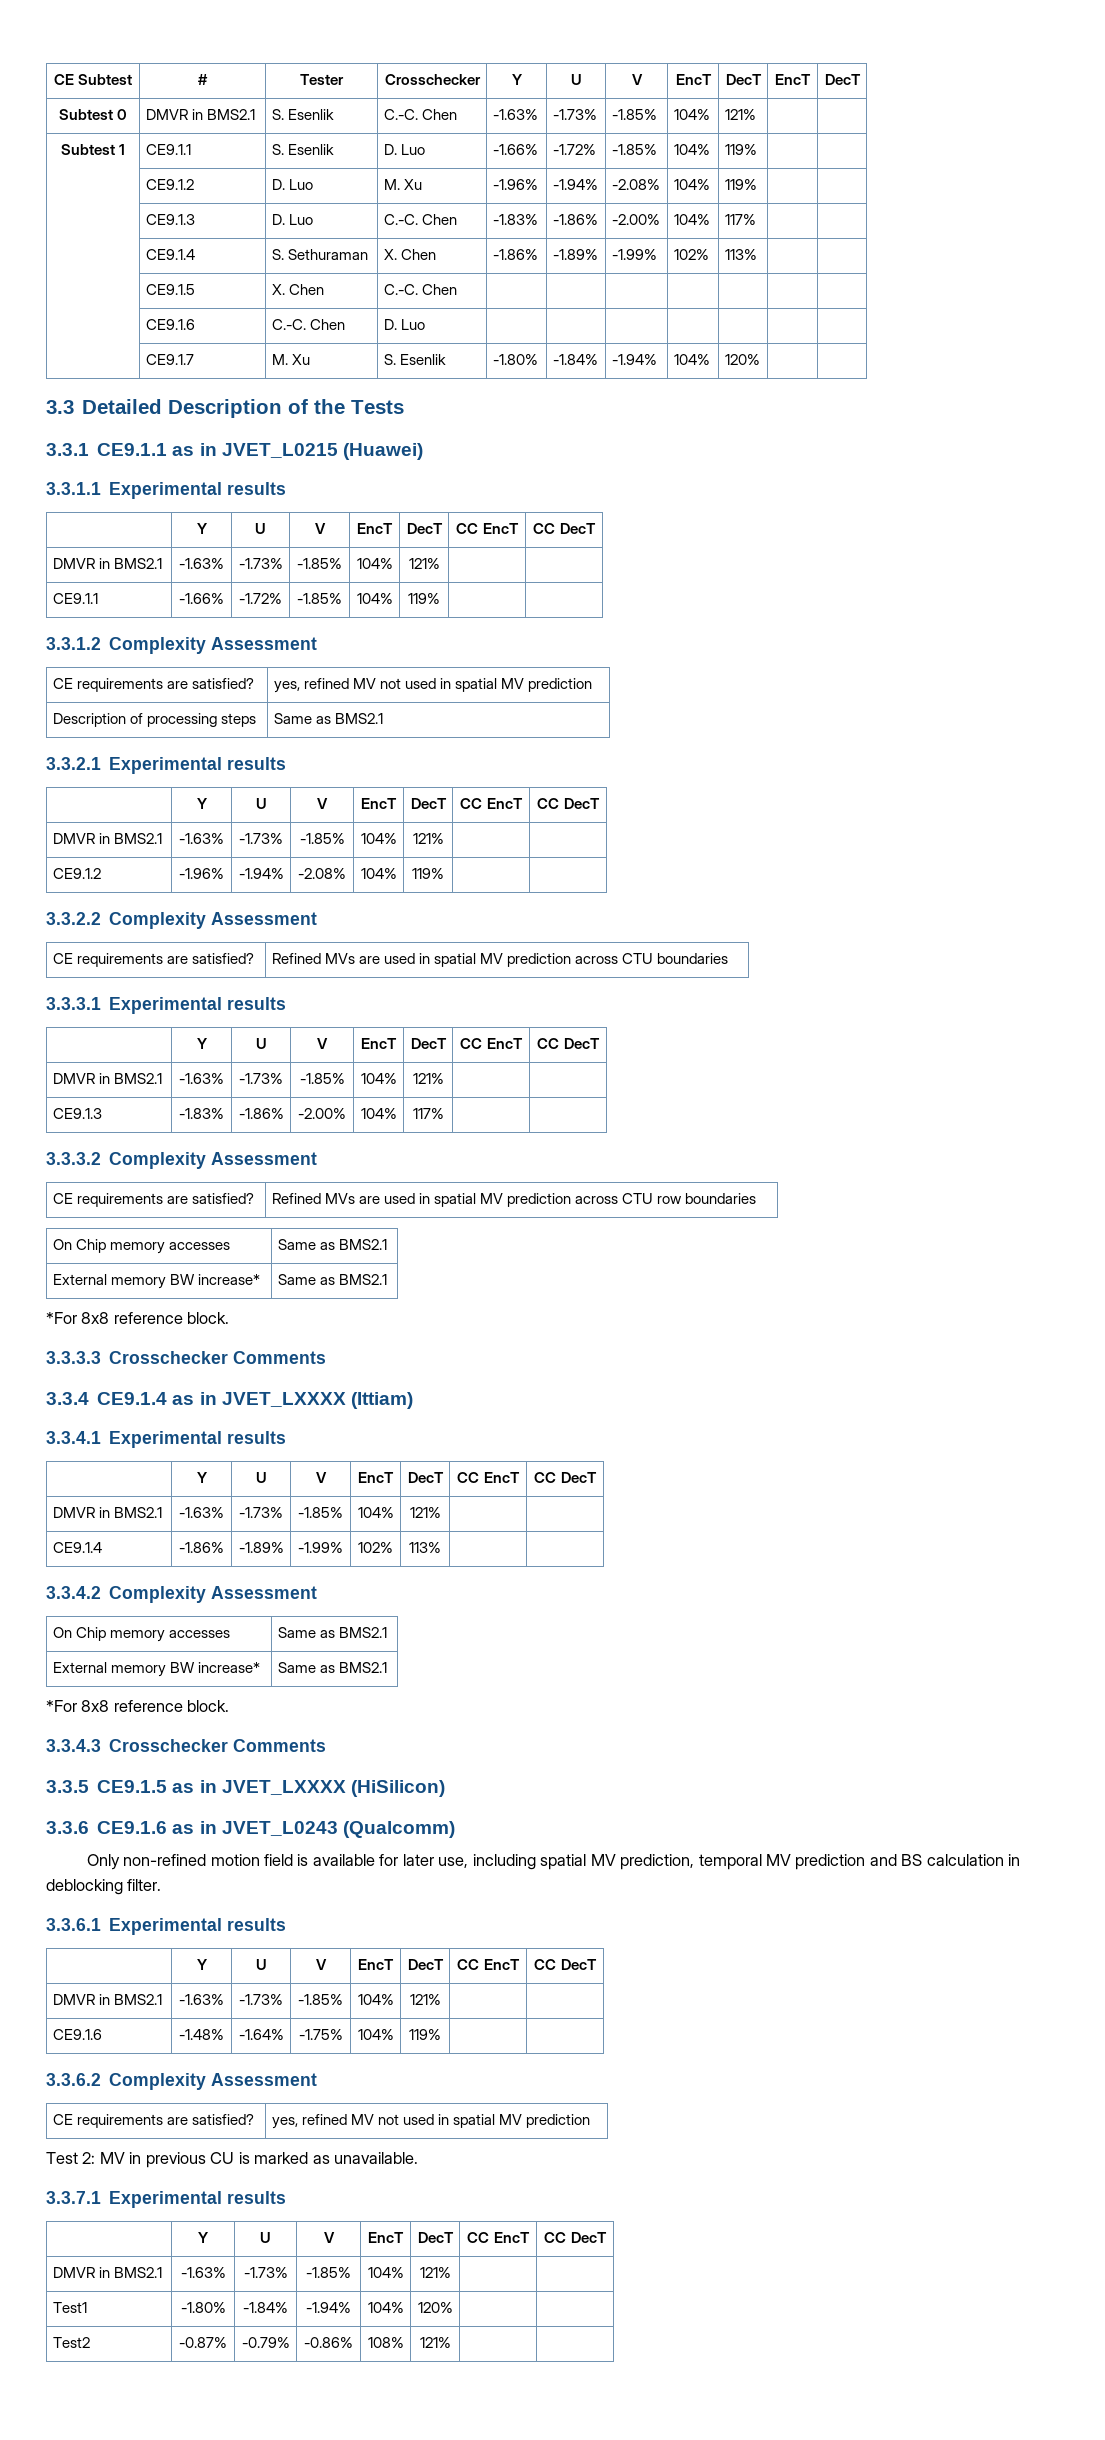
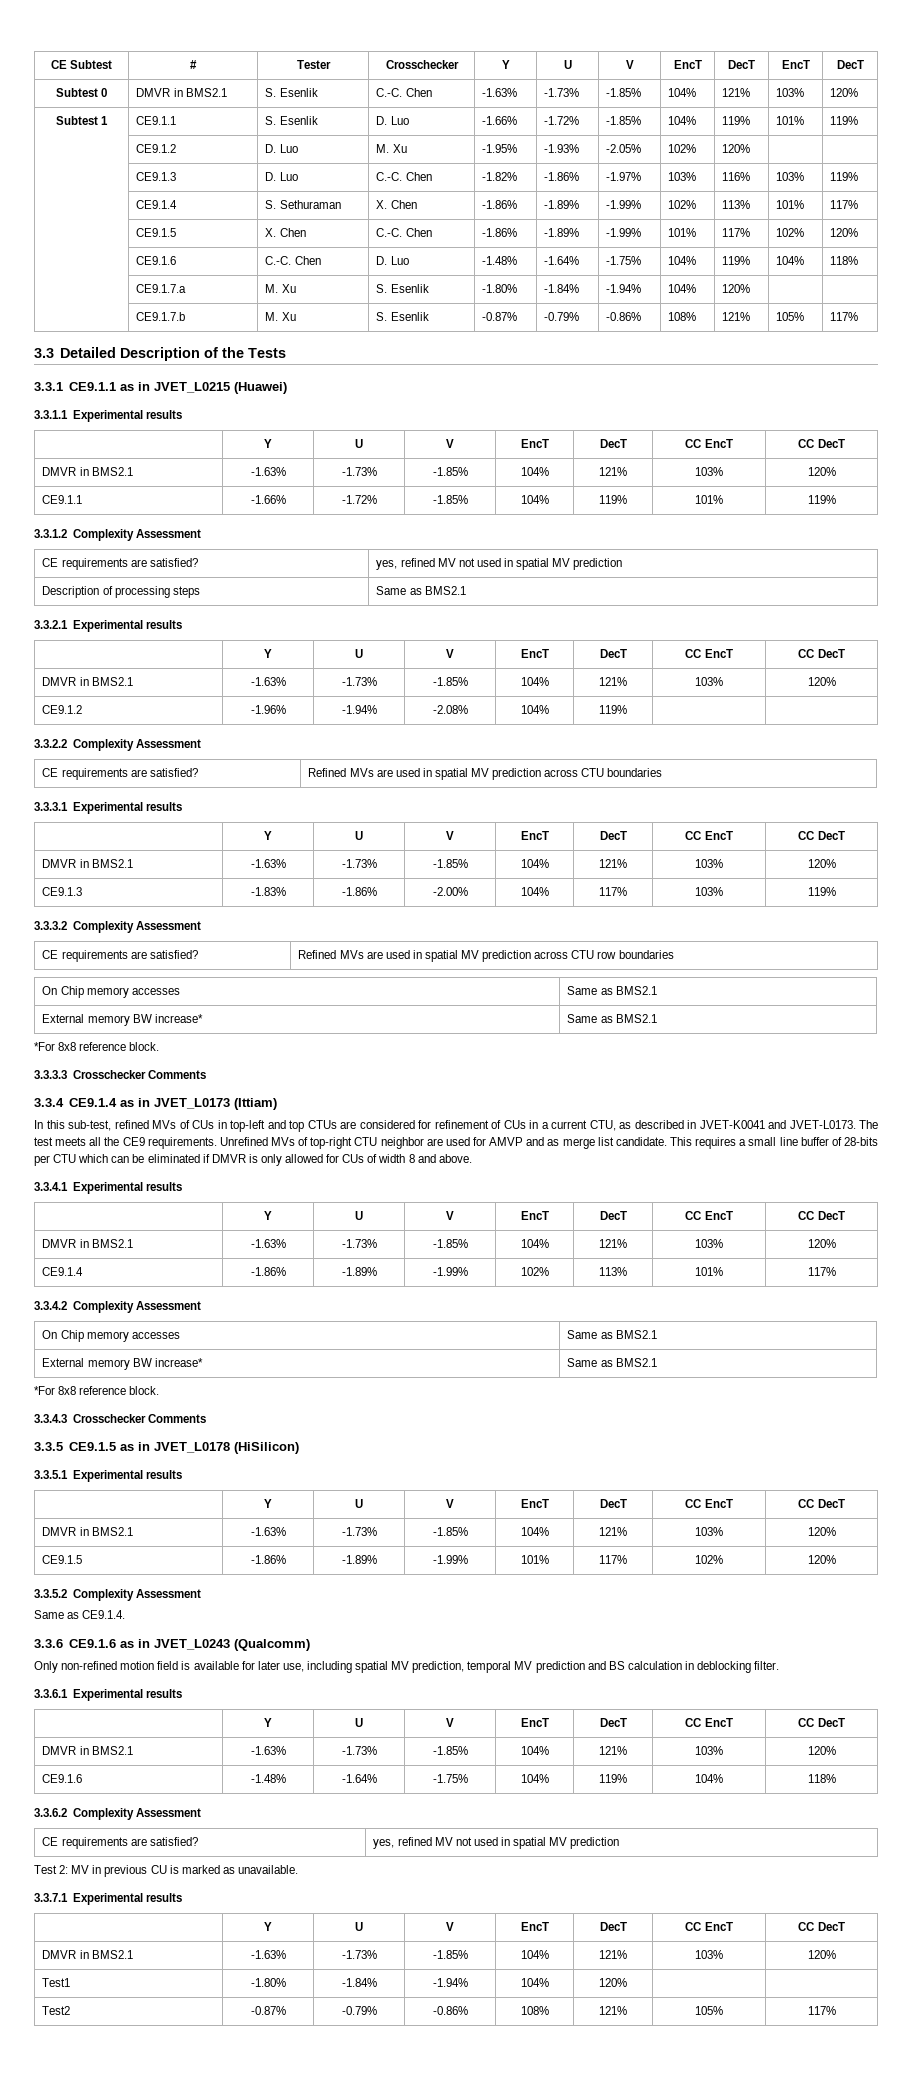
- Subtest 0 | DMVR in BMS2.1 | S. Esenlik | C.-C. Chen | -1.63% | -1.73% | -1.85% | 104% | 121% | |
+ Subtest 0 | DMVR in BMS2.1 | S. Esenlik | C.-C. Chen | -1.63% | -1.73% | -1.85% | 104% | 121% | 103% | 120%
- Subtest 1 | CE9.1.1 | S. Esenlik | D. Luo | -1.66% | -1.72% | -1.85% | 104% | 119% | |
+ Subtest 1 | CE9.1.1 | S. Esenlik | D. Luo | -1.66% | -1.72% | -1.85% | 104% | 119% | 101% | 119%
- | CE9.1.2 | D. Luo | M. Xu | -1.96% | -1.94% | -2.08% | 104% | 119% | |
+ | CE9.1.2 | D. Luo | M. Xu | -1.95% | -1.93% | -2.05% | 102% | 120% | |
- | CE9.1.3 | D. Luo | C.-C. Chen | -1.83% | -1.86% | -2.00% | 104% | 117% | |
+ | CE9.1.3 | D. Luo | C.-C. Chen | -1.82% | -1.86% | -1.97% | 103% | 116% | 103% | 119%
- | CE9.1.4 | S. Sethuraman | X. Chen | -1.86% | -1.89% | -1.99% | 102% | 113% | |
+ | CE9.1.4 | S. Sethuraman | X. Chen | -1.86% | -1.89% | -1.99% | 102% | 113% | 101% | 117%
- | CE9.1.5 | X. Chen | C.-C. Chen | | | | | | |
+ | CE9.1.5 | X. Chen | C.-C. Chen | -1.86% | -1.89% | -1.99% | 101% | 117% | 102% | 120%
- | CE9.1.6 | C.-C. Chen | D. Luo | | | | | | |
- | CE9.1.7 | M. Xu | S. Esenlik | -1.80% | -1.84% | -1.94% | 104% | 120% | |
+ | CE9.1.6 | C.-C. Chen | D. Luo | -1.48% | -1.64% | -1.75% | 104% | 119% | 104% | 118%
+ | CE9.1.7.a | M. Xu | S. Esenlik | -1.80% | -1.84% | -1.94% | 104% | 120% | |
+ | CE9.1.7.b | M. Xu | S. Esenlik | -0.87% | -0.79% | -0.86% | 108% | 121% | 105% | 117%
  3.3.1.1 Experimental results
  | Y | U | V | EncT | DecT | CC EncT | CC DecT
- DMVR in BMS2.1 | -1.63% | -1.73% | -1.85% | 104% | 121% | |
+ DMVR in BMS2.1 | -1.63% | -1.73% | -1.85% | 104% | 121% | 103% | 120%
- CE9.1.1 | -1.66% | -1.72% | -1.85% | 104% | 119% | |
+ CE9.1.1 | -1.66% | -1.72% | -1.85% | 104% | 119% | 101% | 119%
  3.3.2.1 Experimental results
  | Y | U | V | EncT | DecT | CC EncT | CC DecT
- DMVR in BMS2.1 | -1.63% | -1.73% | -1.85% | 104% | 121% | |
+ DMVR in BMS2.1 | -1.63% | -1.73% | -1.85% | 104% | 121% | 103% | 120%
  3.3.3.1 Experimental results
  | Y | U | V | EncT | DecT | CC EncT | CC DecT
- DMVR in BMS2.1 | -1.63% | -1.73% | -1.85% | 104% | 121% | |
+ DMVR in BMS2.1 | -1.63% | -1.73% | -1.85% | 104% | 121% | 103% | 120%
- CE9.1.3 | -1.83% | -1.86% | -2.00% | 104% | 117% | |
+ CE9.1.3 | -1.83% | -1.86% | -2.00% | 104% | 117% | 103% | 119%
- 3.3.4 CE9.1.4 as in JVET_LXXXX (Ittiam)
+ 3.3.4 CE9.1.4 as in JVET_L0173 (Ittiam)
+ In this sub-test, refined MVs of CUs in top-left and top CTUs are considered for refinement of CUs in a current CTU, as described in JVET-K0041 and JVET-L0173. The test meets all the CE9 requirements. Unrefined MVs of top-right CTU neighbor are used for AMVP and as merge list candidate. This requires a small line buffer of 28-bits per CTU which can be eliminated if DMVR is only allowed for CUs of width 8 and above.
  3.3.4.1 Experimental results
  | Y | U | V | EncT | DecT | CC EncT | CC DecT
- DMVR in BMS2.1 | -1.63% | -1.73% | -1.85% | 104% | 121% | |
+ DMVR in BMS2.1 | -1.63% | -1.73% | -1.85% | 104% | 121% | 103% | 120%
- CE9.1.4 | -1.86% | -1.89% | -1.99% | 102% | 113% | |
+ CE9.1.4 | -1.86% | -1.89% | -1.99% | 102% | 113% | 101% | 117%
- 3.3.5 CE9.1.5 as in JVET_LXXXX (HiSilicon)
+ 3.3.5 CE9.1.5 as in JVET_L0178 (HiSilicon)
+ 3.3.5.1 Experimental results
+ | Y | U | V | EncT | DecT | CC EncT | CC DecT
+ DMVR in BMS2.1 | -1.63% | -1.73% | -1.85% | 104% | 121% | 103% | 120%
+ CE9.1.5 | -1.86% | -1.89% | -1.99% | 101% | 117% | 102% | 120%
+ 3.3.5.2 Complexity Assessment
+ Same as CE9.1.4.
  3.3.6.1 Experimental results
  | Y | U | V | EncT | DecT | CC EncT | CC DecT
- DMVR in BMS2.1 | -1.63% | -1.73% | -1.85% | 104% | 121% | |
+ DMVR in BMS2.1 | -1.63% | -1.73% | -1.85% | 104% | 121% | 103% | 120%
- CE9.1.6 | -1.48% | -1.64% | -1.75% | 104% | 119% | |
+ CE9.1.6 | -1.48% | -1.64% | -1.75% | 104% | 119% | 104% | 118%
  3.3.7.1 Experimental results
  | Y | U | V | EncT | DecT | CC EncT | CC DecT
- DMVR in BMS2.1 | -1.63% | -1.73% | -1.85% | 104% | 121% | |
+ DMVR in BMS2.1 | -1.63% | -1.73% | -1.85% | 104% | 121% | 103% | 120%
- Test2 | -0.87% | -0.79% | -0.86% | 108% | 121% | |
+ Test2 | -0.87% | -0.79% | -0.86% | 108% | 121% | 105% | 117%

